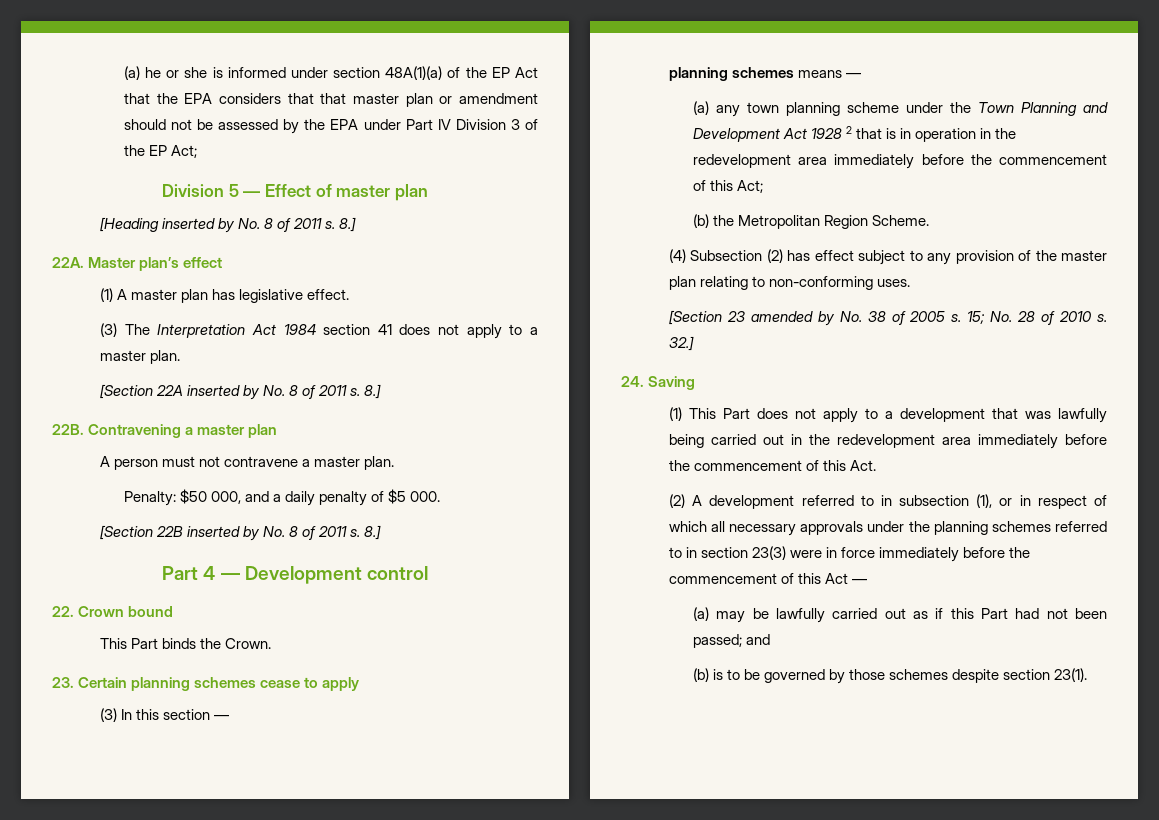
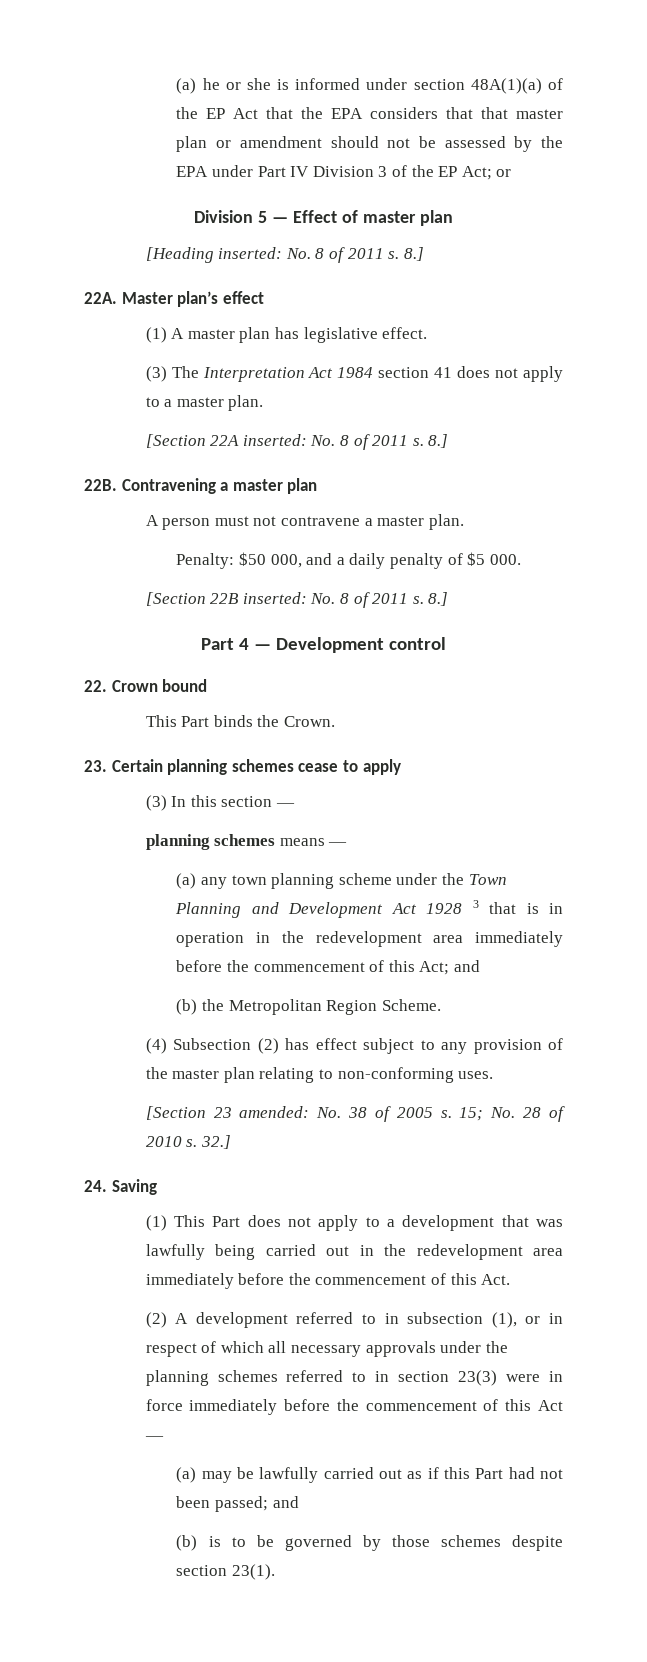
- (a) he or she is informed under section 48A(1)(a) of the EP Act that the EPA considers that that master plan or amendment should not be assessed by the EPA under Part IV Division 3 of the EP Act;
+ (a) he or she is informed under section 48A(1)(a) of the EP Act that the EPA considers that that master plan or amendment should not be assessed by the EPA under Part IV Division 3 of the EP Act; or
- [Heading inserted by No. 8 of 2011 s.
+ [Heading inserted: No. 8 of 2011 s.
- [Section 22A inserted by No. 8 of 2011 s.
+ [Section 22A inserted: No. 8 of 2011 s.
- [Section 22B inserted by No. 8 of 2011 s.
+ [Section 22B inserted: No. 8 of 2011 s.
- (a) any town planning scheme under the Town Planning and Development Act 1928 2 that is in operation in the redevelopment area immediately before the commencement of this Act;
+ (a) any town planning scheme under the Town Planning and Development Act 1928 3 that is in operation in the redevelopment area immediately before the commencement of this Act; and
- [Section 23 amended by No. 38 of 2005 s.
+ [Section 23 amended: No. 38 of 2005 s.

